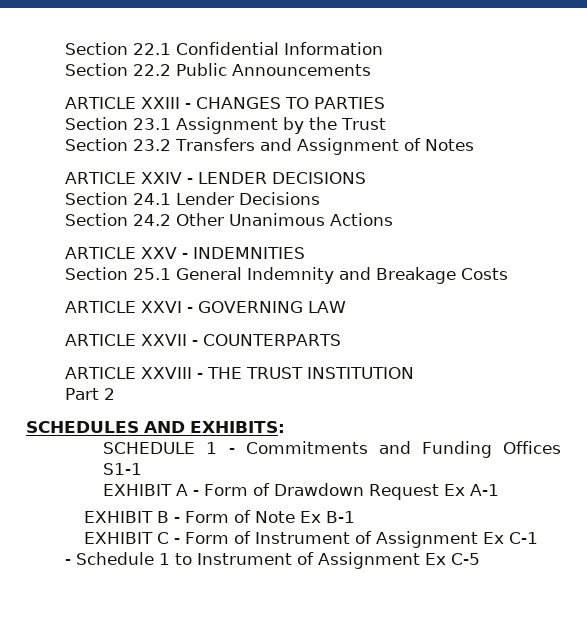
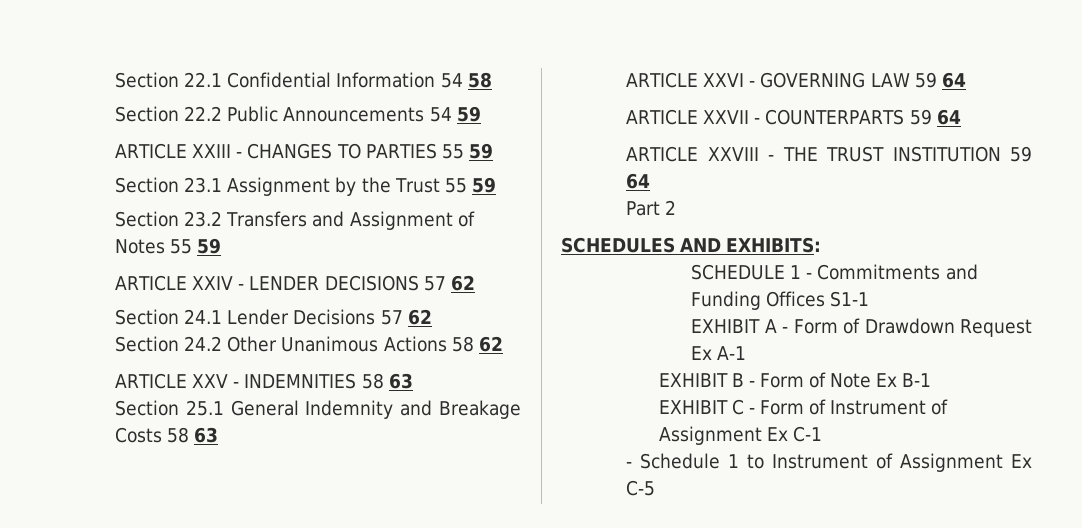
- Section 22.1 Confidential Information
+ Section 22.1 Confidential Information 54 58
- Section 22.2 Public Announcements
+ Section 22.2 Public Announcements 54 59
- ARTICLE XXIII - CHANGES TO PARTIES
+ ARTICLE XXIII - CHANGES TO PARTIES 55 59
- Section 23.1 Assignment by the Trust
+ Section 23.1 Assignment by the Trust 55 59
- Section 23.2 Transfers and Assignment of Notes
+ Section 23.2 Transfers and Assignment of Notes 55 59
- ARTICLE XXIV - LENDER DECISIONS
+ ARTICLE XXIV - LENDER DECISIONS 57 62
- Section 24.1 Lender Decisions
+ Section 24.1 Lender Decisions 57 62
- Section 24.2 Other Unanimous Actions
+ Section 24.2 Other Unanimous Actions 58 62
- ARTICLE XXV - INDEMNITIES
+ ARTICLE XXV - INDEMNITIES 58 63
- Section 25.1 General Indemnity and Breakage Costs
+ Section 25.1 General Indemnity and Breakage Costs 58 63
- ARTICLE XXVI - GOVERNING LAW
+ ARTICLE XXVI - GOVERNING LAW 59 64
- ARTICLE XXVII - COUNTERPARTS
+ ARTICLE XXVII - COUNTERPARTS 59 64
- ARTICLE XXVIII - THE TRUST INSTITUTION
+ ARTICLE XXVIII - THE TRUST INSTITUTION 59 64

